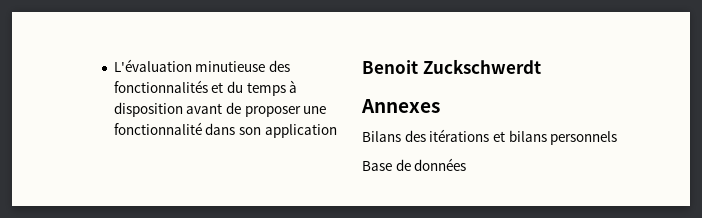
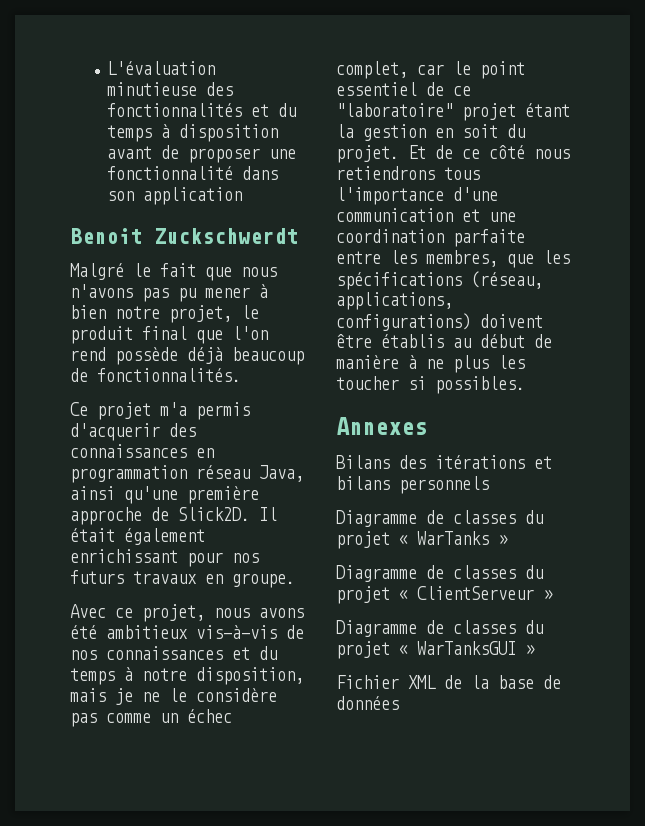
+ Malgré le fait que nous n'avons pas pu mener à bien notre projet, le produit final que l'on rend possède déjà beaucoup de fonctionnalités.
+ Ce projet m'a permis d'acquerir des connaissances en programmation réseau Java, ainsi qu'une première approche de Slick2D. Il était également enrichissant pour nos futurs travaux en groupe.
+ Avec ce projet, nous avons été ambitieux vis-à-vis de nos connaissances et du temps à notre disposition, mais je ne le considère pas comme un échec complet, car le point essentiel de ce "laboratoire" projet étant la gestion en soit du projet. Et de ce côté nous retiendrons tous l'importance d'une communication et une coordination parfaite entre les membres, que les spécifications (réseau, applications, configurations) doivent être établis au début de manière à ne plus les toucher si possibles.
- Base de données
+ Diagramme de classes du projet « WarTanks »
+ Diagramme de classes du projet « ClientServeur »
+ Diagramme de classes du projet « WarTanksGUI »
+ Fichier XML de la base de données

